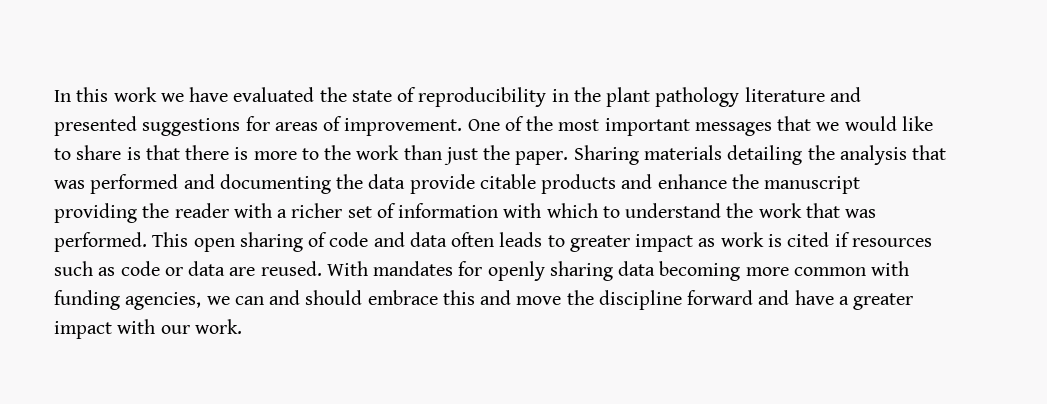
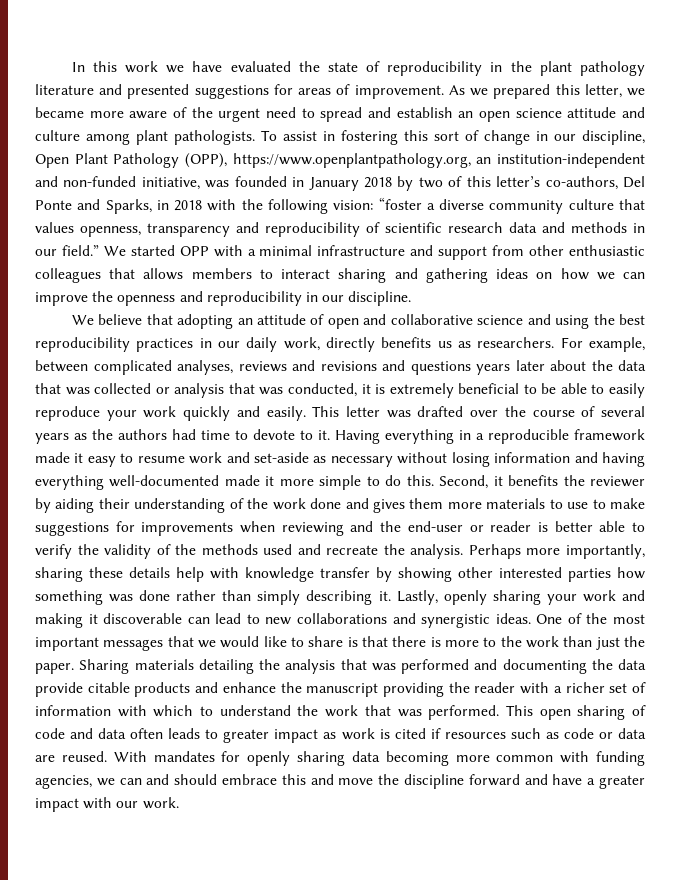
+ As we prepared this letter, we became more aware of the urgent need to spread and establish an open science attitude and culture among plant pathologists. To assist in fostering this sort of change in our discipline, Open Plant Pathology (OPP), https://www.openplantpathology.org, an institution-independent and non-funded initiative, was founded in January 2018 by two of this letter’s co-authors, Del Ponte and Sparks, in 2018 with the following vision: “foster a diverse community culture that values openness, transparency and reproducibility of scientific research data and methods in our field.” We started OPP with a minimal infrastructure and support from other enthusiastic colleagues that allows members to interact sharing and gathering ideas on how we can improve the openness and reproducibility in our discipline.
+ We believe that adopting an attitude of open and collaborative science and using the best reproducibility practices in our daily work, directly benefits us as researchers. For example, between complicated analyses, reviews and revisions and questions years later about the data that was collected or analysis that was conducted, it is extremely beneficial to be able to easily reproduce your work quickly and easily. This letter was drafted over the course of several years as the authors had time to devote to it. Having everything in a reproducible framework made it easy to resume work and set-aside as necessary without losing information and having everything well-documented made it more simple to do this. Second, it benefits the reviewer by aiding their understanding of the work done and gives them more materials to use to make suggestions for improvements when reviewing and the end-user or reader is better able to verify the validity of the methods used and recreate the analysis. Perhaps more importantly, sharing these details help with knowledge transfer by showing other interested parties how something was done rather than simply describing it. Lastly, openly sharing your work and making it discoverable can lead to new collaborations and synergistic ideas.

